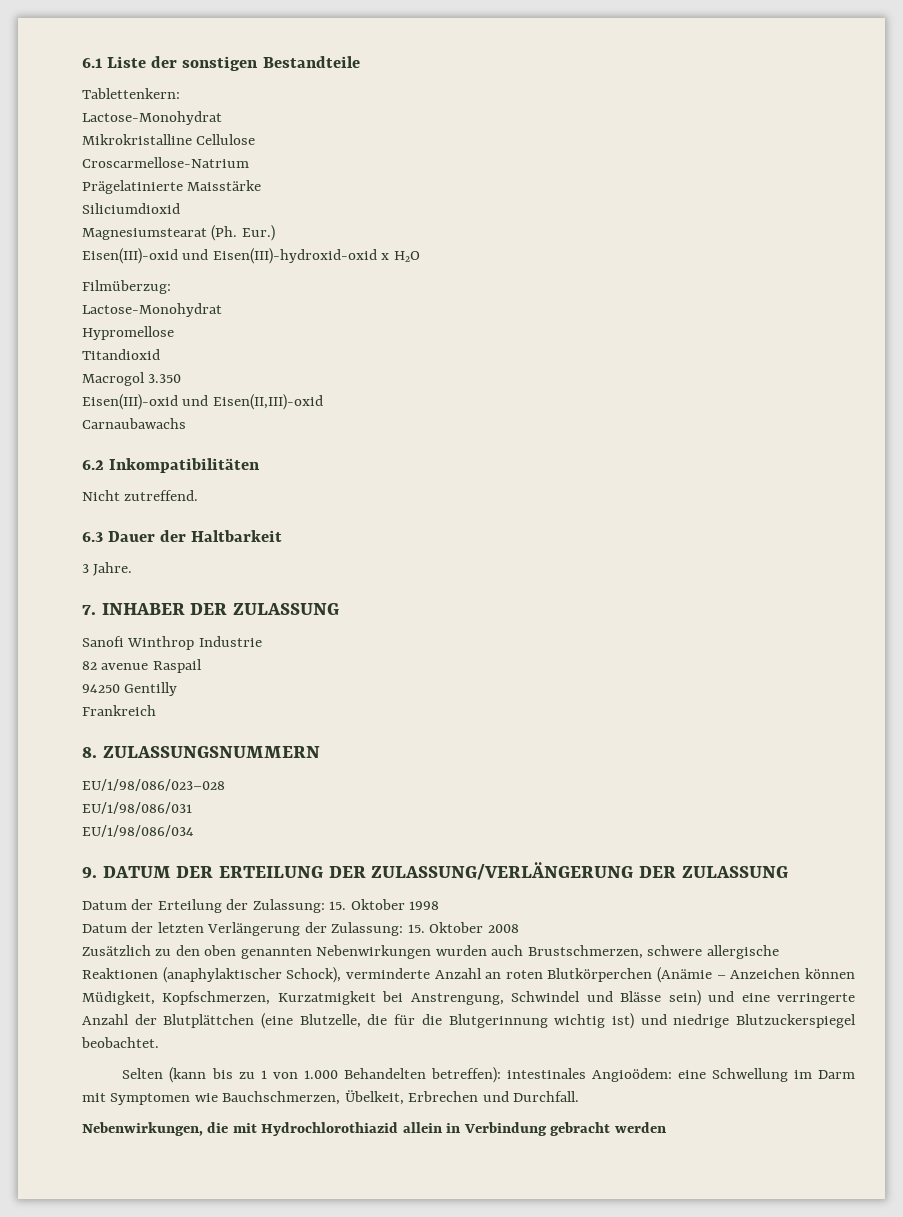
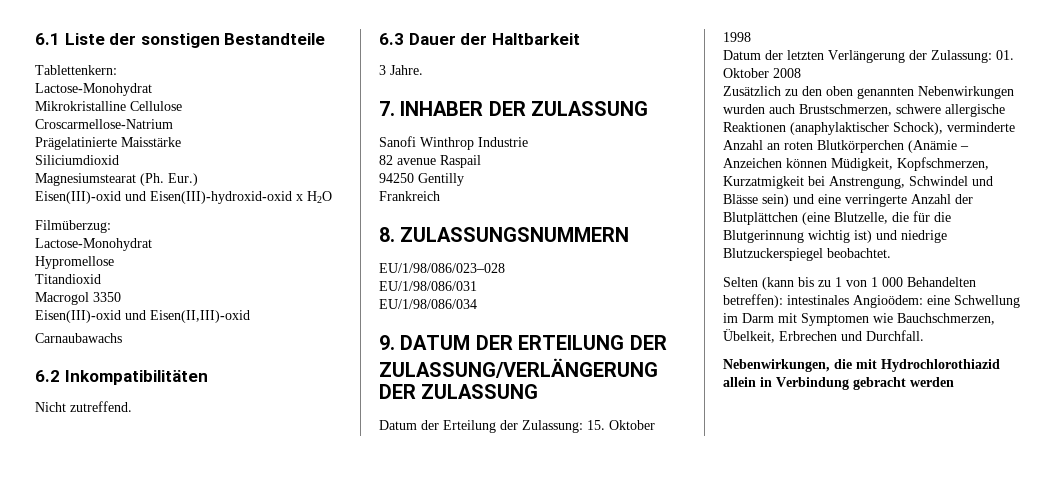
- Macrogol 3.350
+ Macrogol 3350
- Datum der letzten Verlängerung der Zulassung: 15. Oktober 2008
+ Datum der letzten Verlängerung der Zulassung: 01. Oktober 2008
- Selten (kann bis zu 1 von 1.000 Behandelten betreffen): intestinales Angioödem: eine Schwellung im Darm mit Symptomen wie Bauchschmerzen, Übelkeit, Erbrechen und Durchfall.
+ Selten (kann bis zu 1 von 1 000 Behandelten betreffen): intestinales Angioödem: eine Schwellung im Darm mit Symptomen wie Bauchschmerzen, Übelkeit, Erbrechen und Durchfall.

